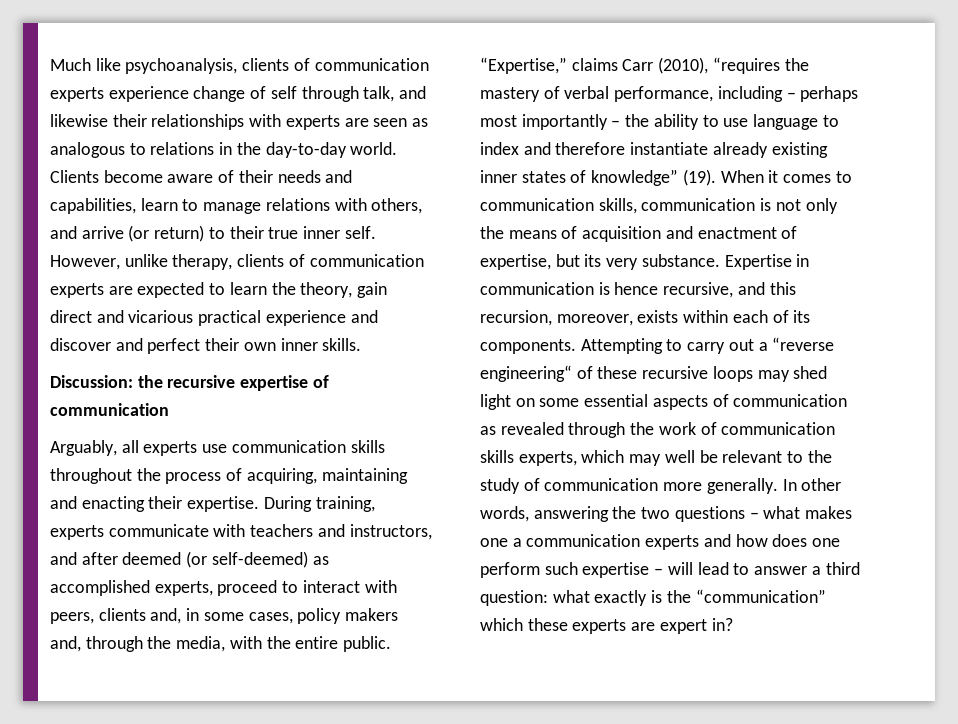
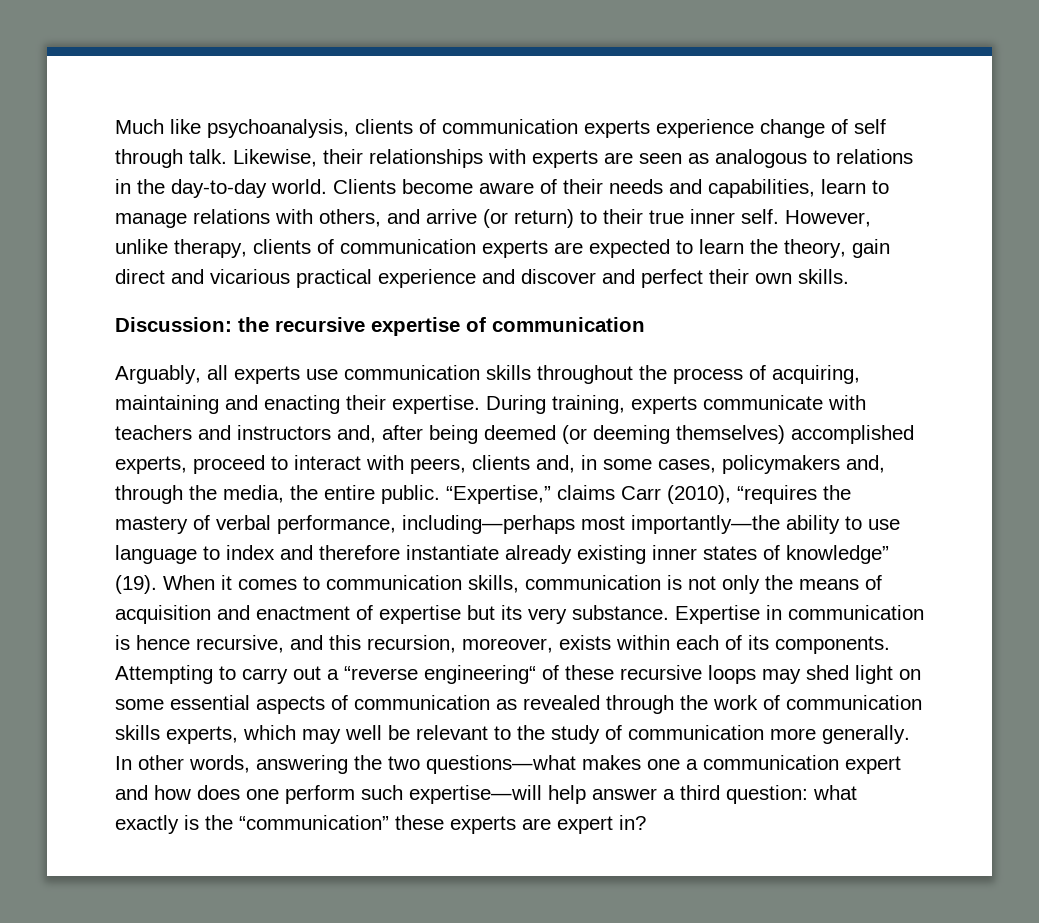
- Much like psychoanalysis, clients of communication experts experience change of self through talk, and likewise their relationships with experts are seen as analogous to relations in the day-to-day world.
+ Much like psychoanalysis, clients of communication experts experience change of self through talk. Likewise, their relationships with experts are seen as analogous to relations in the day-to-day world.
- However, unlike therapy, clients of communication experts are expected to learn the theory, gain direct and vicarious practical experience and discover and perfect their own inner skills.
+ However, unlike therapy, clients of communication experts are expected to learn the theory, gain direct and vicarious practical experience and discover and perfect their own skills.
- During training, experts communicate with teachers and instructors, and after deemed (or self-deemed) as accomplished experts, proceed to interact with peers, clients and, in some cases, policy makers and, through the media, with the entire public.
+ During training, experts communicate with teachers and instructors and, after being deemed (or deeming themselves) accomplished experts, proceed to interact with peers, clients and, in some cases, policymakers and, through the media, the entire public.
- “Expertise,” claims Carr (2010), “requires the mastery of verbal performance, including – perhaps most importantly – the ability to use language to index and therefore instantiate already existing inner states of knowledge” (19).
+ “Expertise,” claims Carr (2010), “requires the mastery of verbal performance, including—perhaps most importantly—the ability to use language to index and therefore instantiate already existing inner states of knowledge” (19).
- When it comes to communication skills, communication is not only the means of acquisition and enactment of expertise, but its very substance.
+ When it comes to communication skills, communication is not only the means of acquisition and enactment of expertise but its very substance.
- In other words, answering the two questions – what makes one a communication experts and how does one perform such expertise – will lead to answer a third question: what exactly is the “communication” which these experts are expert in?
+ In other words, answering the two questions—what makes one a communication expert and how does one perform such expertise—will help answer a third question: what exactly is the “communication” these experts are expert in?

